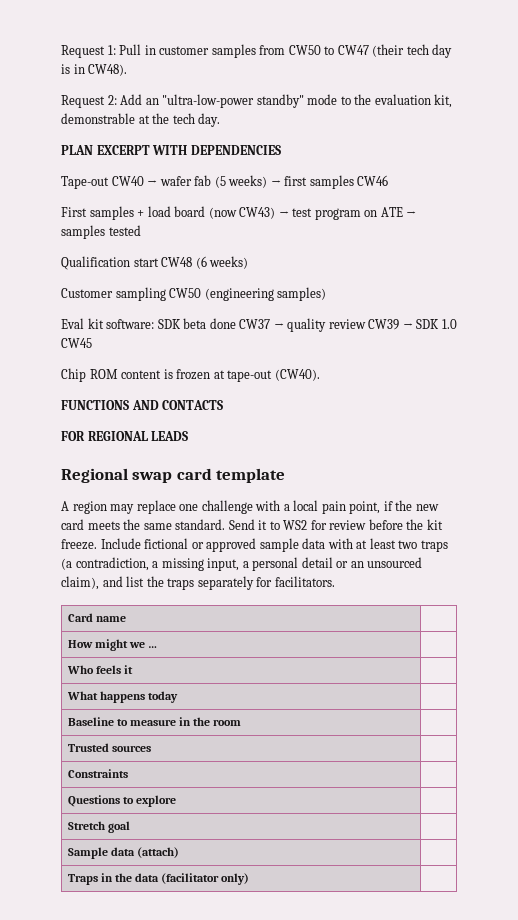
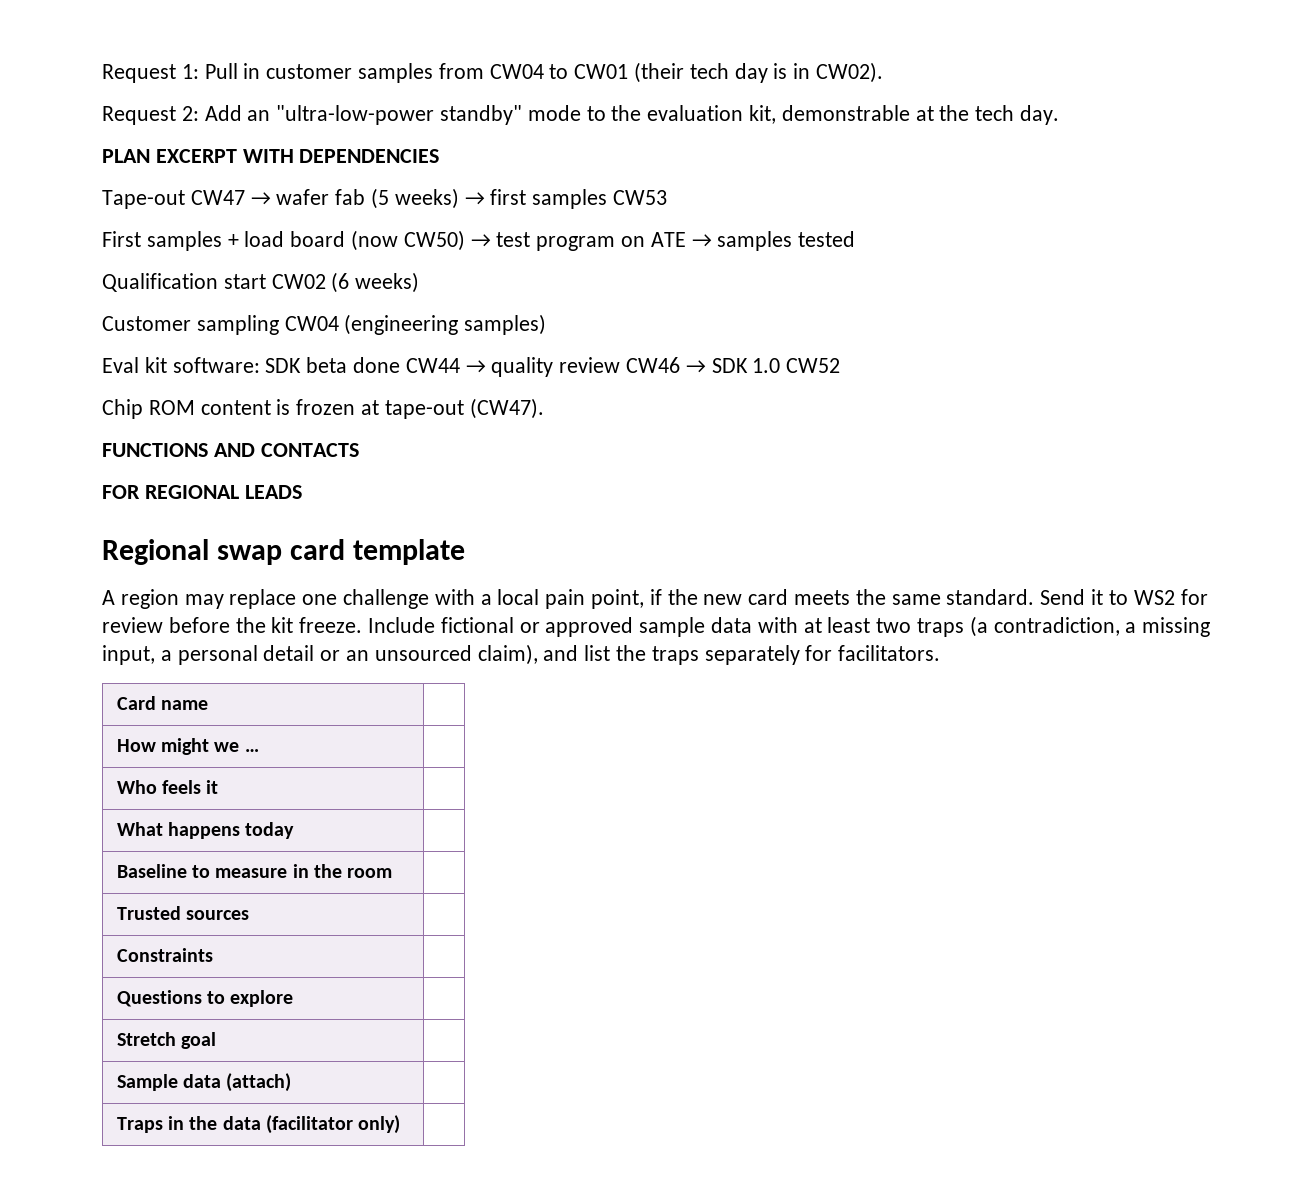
- Request 1: Pull in customer samples from CW50 to CW47 (their tech day is in CW48).
+ Request 1: Pull in customer samples from CW04 to CW01 (their tech day is in CW02).
- Tape-out CW40 → wafer fab (5 weeks) → first samples CW46
+ Tape-out CW47 → wafer fab (5 weeks) → first samples CW53
- First samples + load board (now CW43) → test program on ATE → samples tested
+ First samples + load board (now CW50) → test program on ATE → samples tested
- Qualification start CW48 (6 weeks)
+ Qualification start CW02 (6 weeks)
- Customer sampling CW50 (engineering samples)
+ Customer sampling CW04 (engineering samples)
- Eval kit software: SDK beta done CW37 → quality review CW39 → SDK 1.0 CW45
+ Eval kit software: SDK beta done CW44 → quality review CW46 → SDK 1.0 CW52
- Chip ROM content is frozen at tape-out (CW40).
+ Chip ROM content is frozen at tape-out (CW47).

